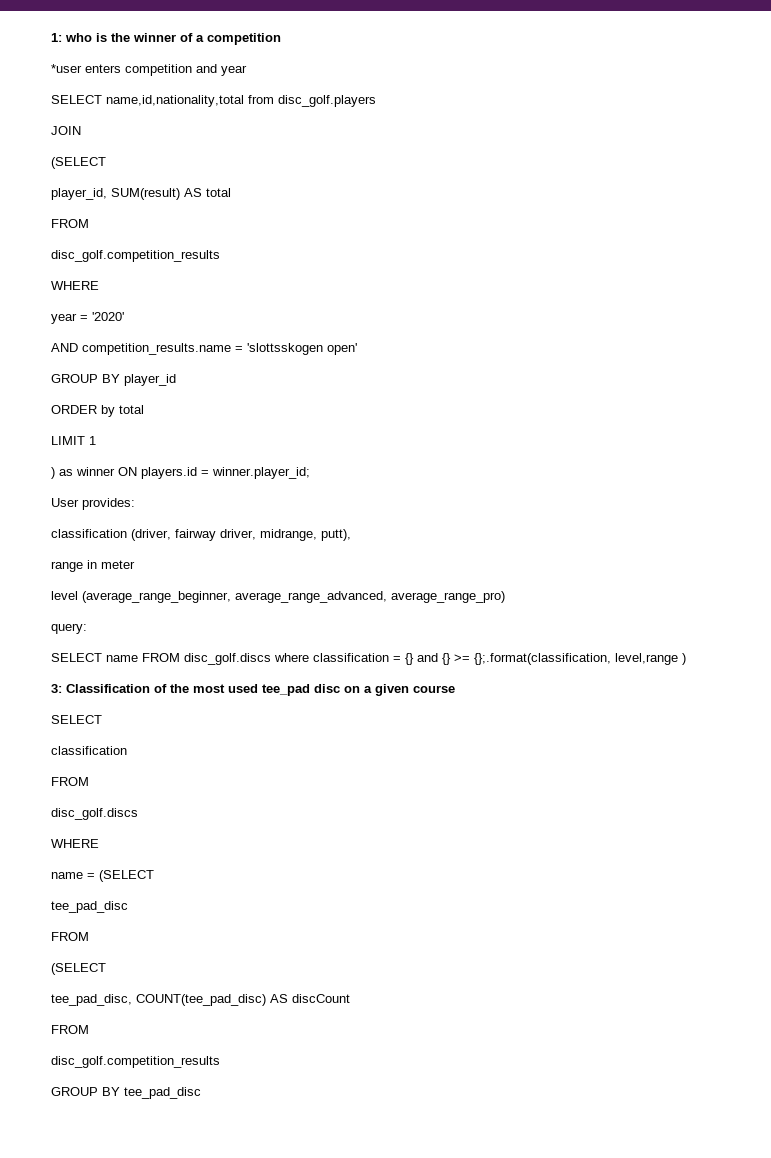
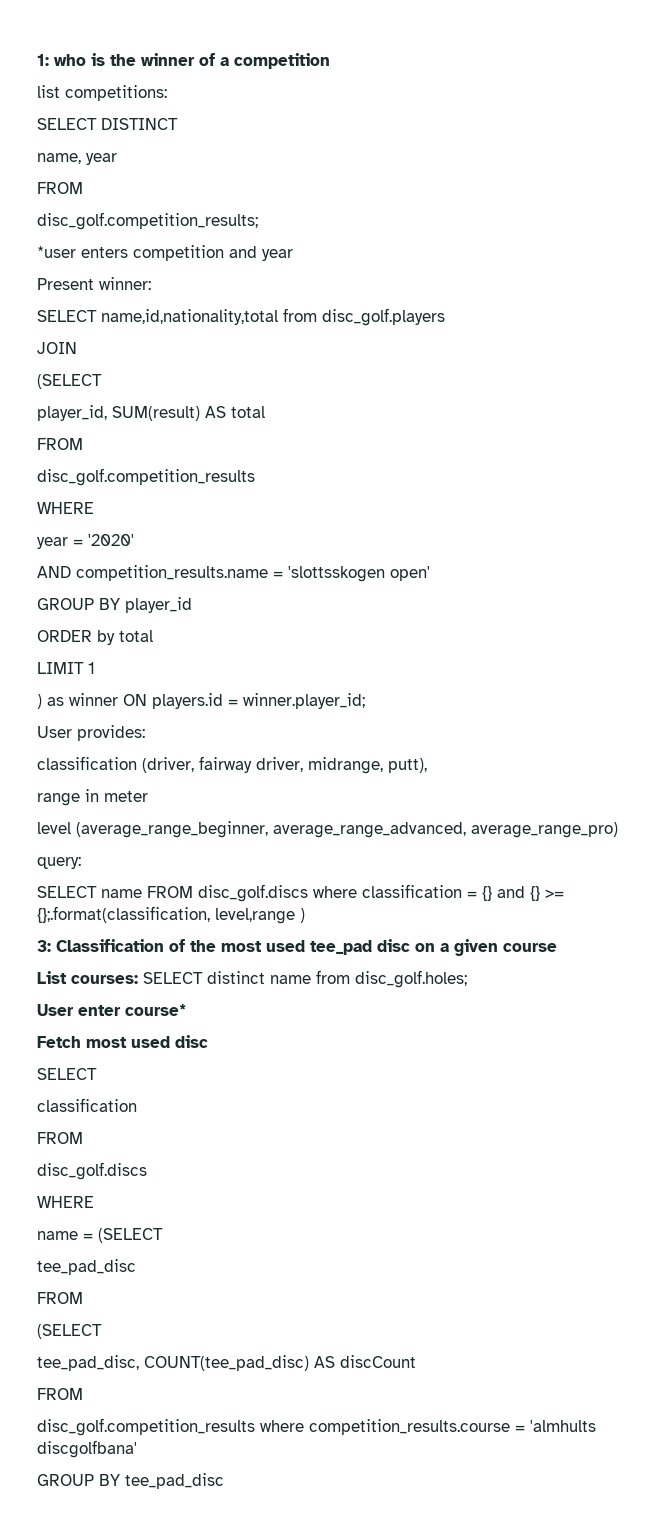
+ list competitions:
+ SELECT DISTINCT
+ name, year
+ FROM
+ disc_golf.competition_results;
+ Present winner:
+ List courses: SELECT distinct name from disc_golf.holes;
+ User enter course*
+ Fetch most used disc
  tee_pad_disc, COUNT(tee_pad_disc) AS discCount
  FROM
- disc_golf.competition_results
+ disc_golf.competition_results where competition_results.course = 'almhults discgolfbana'

